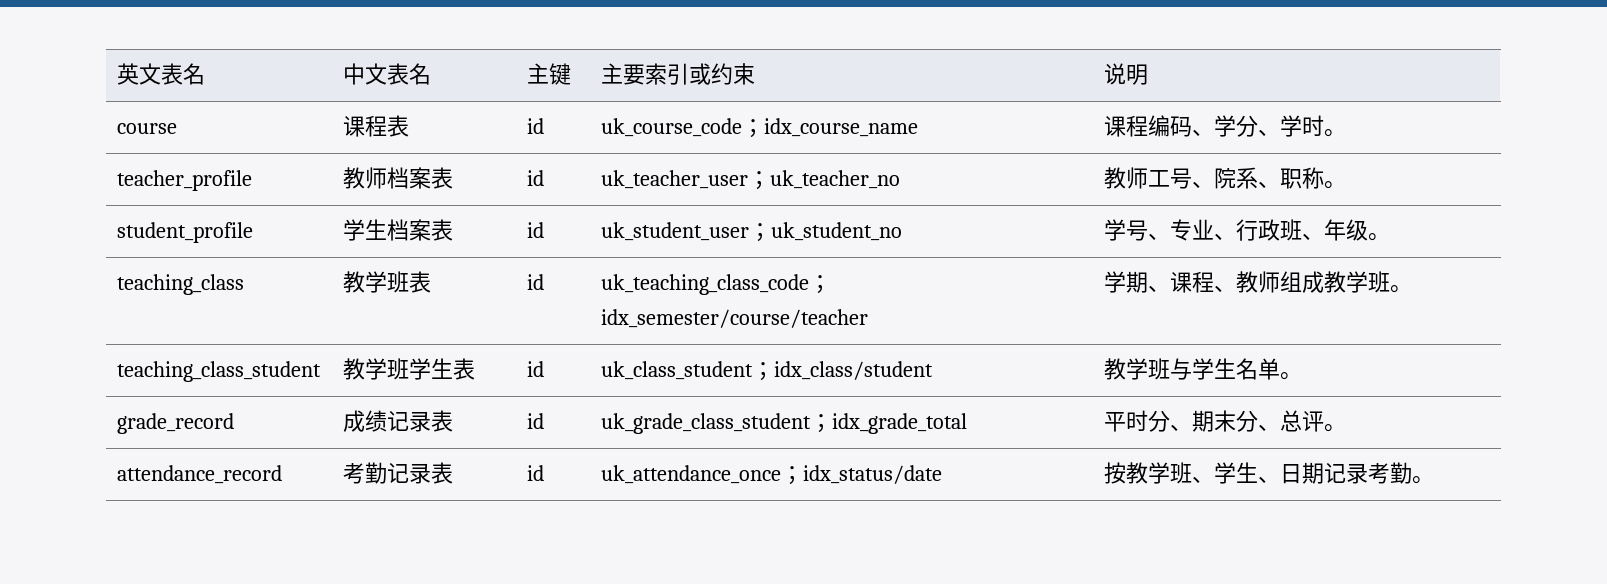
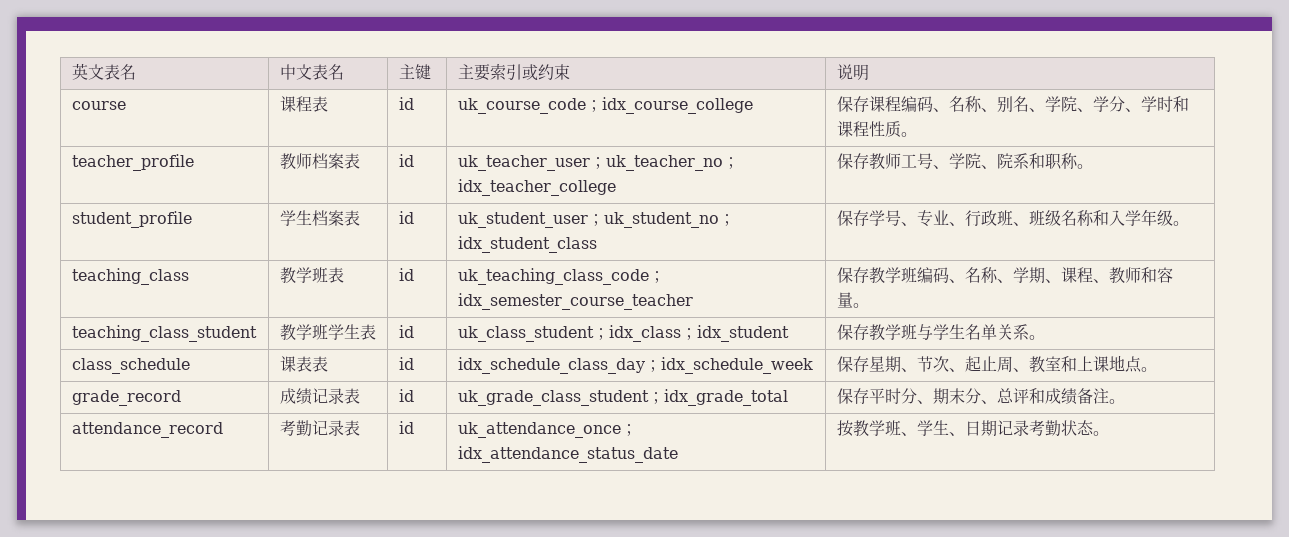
- course | 课程表 | id | uk_course_code；idx_course_name | 课程编码、学分、学时。
+ course | 课程表 | id | uk_course_code；idx_course_college | 保存课程编码、名称、别名、学院、学分、学时和课程性质。
- teacher_profile | 教师档案表 | id | uk_teacher_user；uk_teacher_no | 教师工号、院系、职称。
+ teacher_profile | 教师档案表 | id | uk_teacher_user；uk_teacher_no；idx_teacher_college | 保存教师工号、学院、院系和职称。
- student_profile | 学生档案表 | id | uk_student_user；uk_student_no | 学号、专业、行政班、年级。
+ student_profile | 学生档案表 | id | uk_student_user；uk_student_no；idx_student_class | 保存学号、专业、行政班、班级名称和入学年级。
- teaching_class | 教学班表 | id | uk_teaching_class_code；idx_semester/course/teacher | 学期、课程、教师组成教学班。
+ teaching_class | 教学班表 | id | uk_teaching_class_code；idx_semester_course_teacher | 保存教学班编码、名称、学期、课程、教师和容量。
- teaching_class_student | 教学班学生表 | id | uk_class_student；idx_class/student | 教学班与学生名单。
+ teaching_class_student | 教学班学生表 | id | uk_class_student；idx_class；idx_student | 保存教学班与学生名单关系。
+ class_schedule | 课表表 | id | idx_schedule_class_day；idx_schedule_week | 保存星期、节次、起止周、教室和上课地点。
- grade_record | 成绩记录表 | id | uk_grade_class_student；idx_grade_total | 平时分、期末分、总评。
+ grade_record | 成绩记录表 | id | uk_grade_class_student；idx_grade_total | 保存平时分、期末分、总评和成绩备注。
- attendance_record | 考勤记录表 | id | uk_attendance_once；idx_status/date | 按教学班、学生、日期记录考勤。
+ attendance_record | 考勤记录表 | id | uk_attendance_once；idx_attendance_status_date | 按教学班、学生、日期记录考勤状态。

